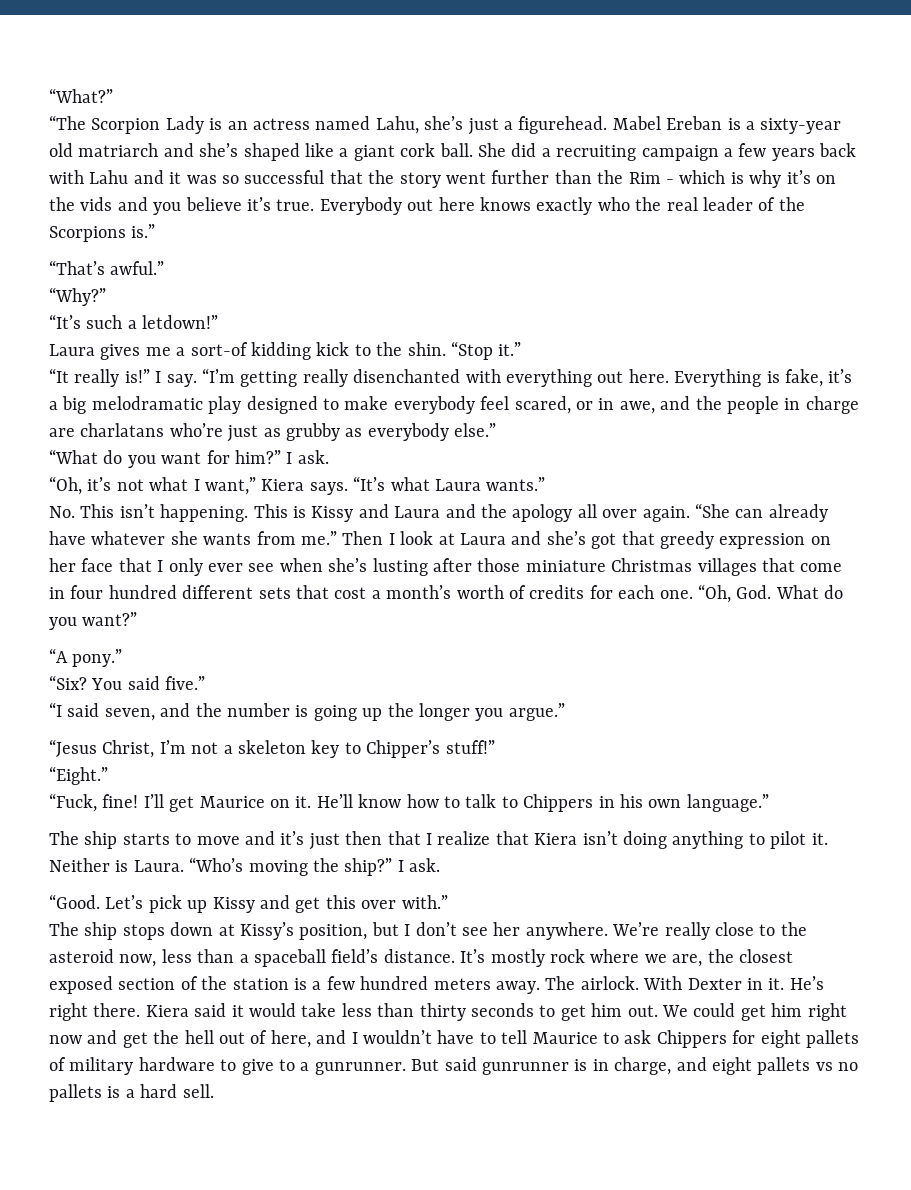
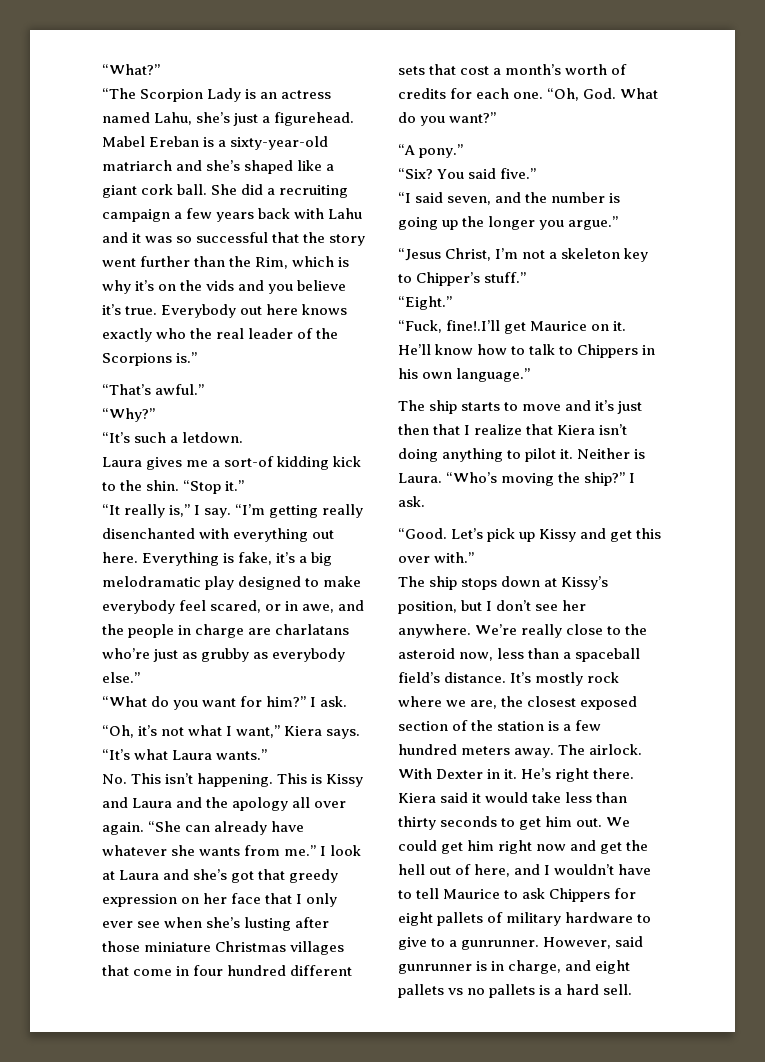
- Mabel Ereban is a sixty-year old matriarch and she’s shaped like a giant cork ball.
+ Mabel Ereban is a sixty-year-old matriarch and she’s shaped like a giant cork ball.
- She did a recruiting campaign a few years back with Lahu and it was so successful that the story went further than the Rim - which is why it’s on the vids and you believe it’s true.
+ She did a recruiting campaign a few years back with Lahu and it was so successful that the story went further than the Rim, which is why it’s on the vids and you believe it’s true.
- “It’s such a letdown!”
+ “It’s such a letdown.
- “It really is!” I say.
+ “It really is,” I say.
- Then I look at Laura and she’s got that greedy expression on her face that I only ever see when she’s lusting after those miniature Christmas villages that come in four hundred different sets that cost a month’s worth of credits for each one.
+ I look at Laura and she’s got that greedy expression on her face that I only ever see when she’s lusting after those miniature Christmas villages that come in four hundred different sets that cost a month’s worth of credits for each one.
- “Jesus Christ, I’m not a skeleton key to Chipper’s stuff!”
+ “Jesus Christ, I’m not a skeleton key to Chipper’s stuff.”
- “Fuck, fine! I’ll get Maurice on it.
+ “Fuck, fine!.I’ll get Maurice on it.
- But said gunrunner is in charge, and eight pallets vs no pallets is a hard sell.
+ However, said gunrunner is in charge, and eight pallets vs no pallets is a hard sell.

